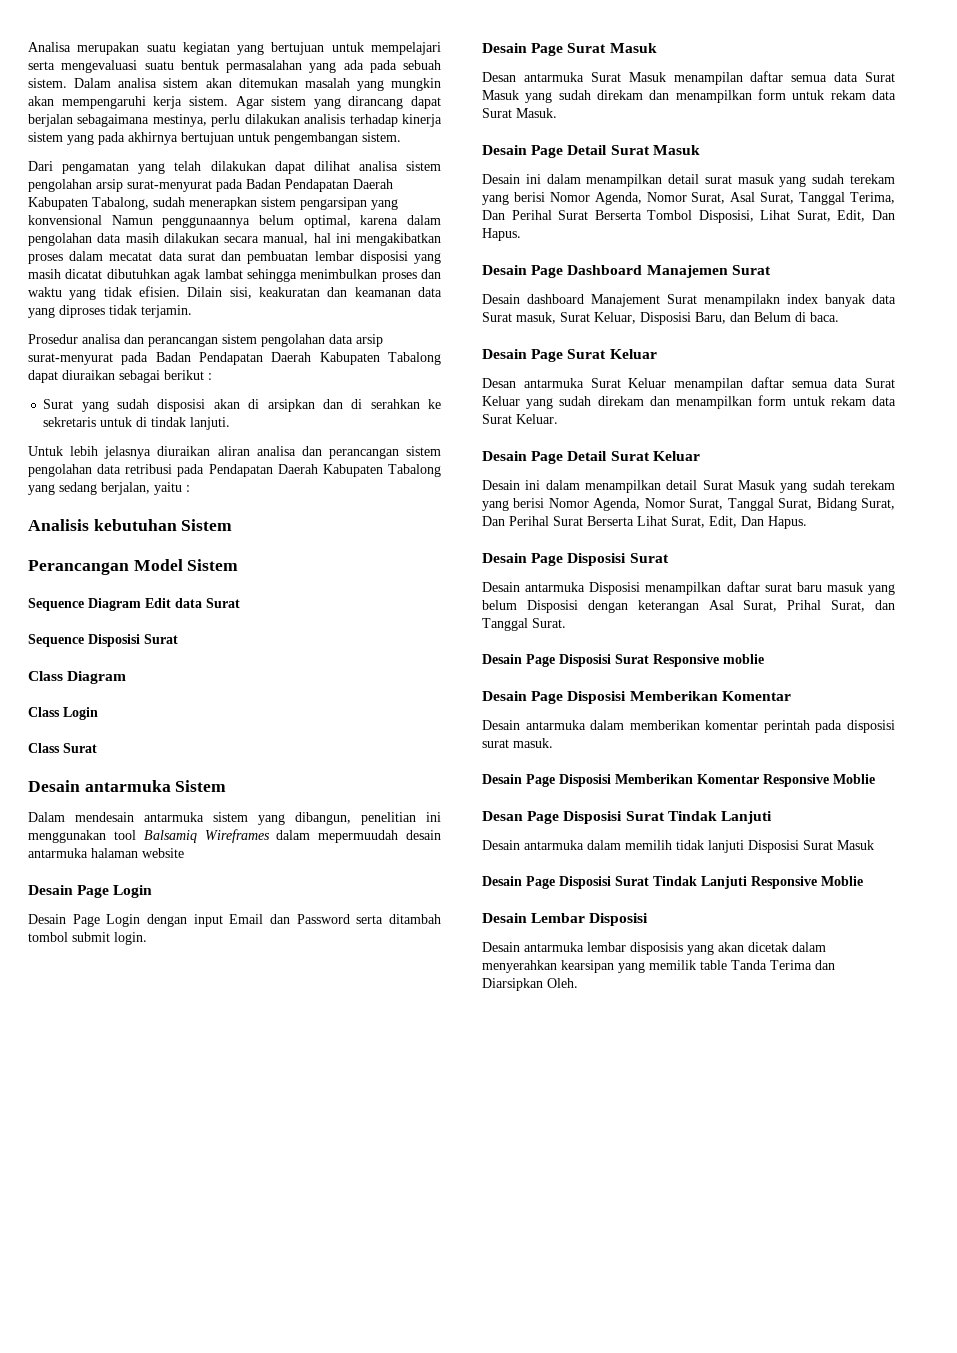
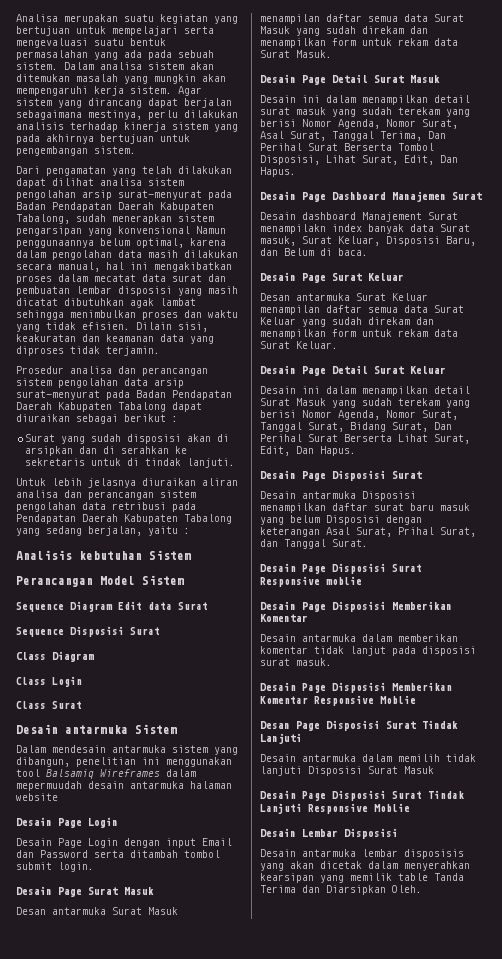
- Desain antarmuka dalam memberikan komentar perintah pada disposisi surat masuk.
+ Desain antarmuka dalam memberikan komentar tidak lanjut pada disposisi surat masuk.

